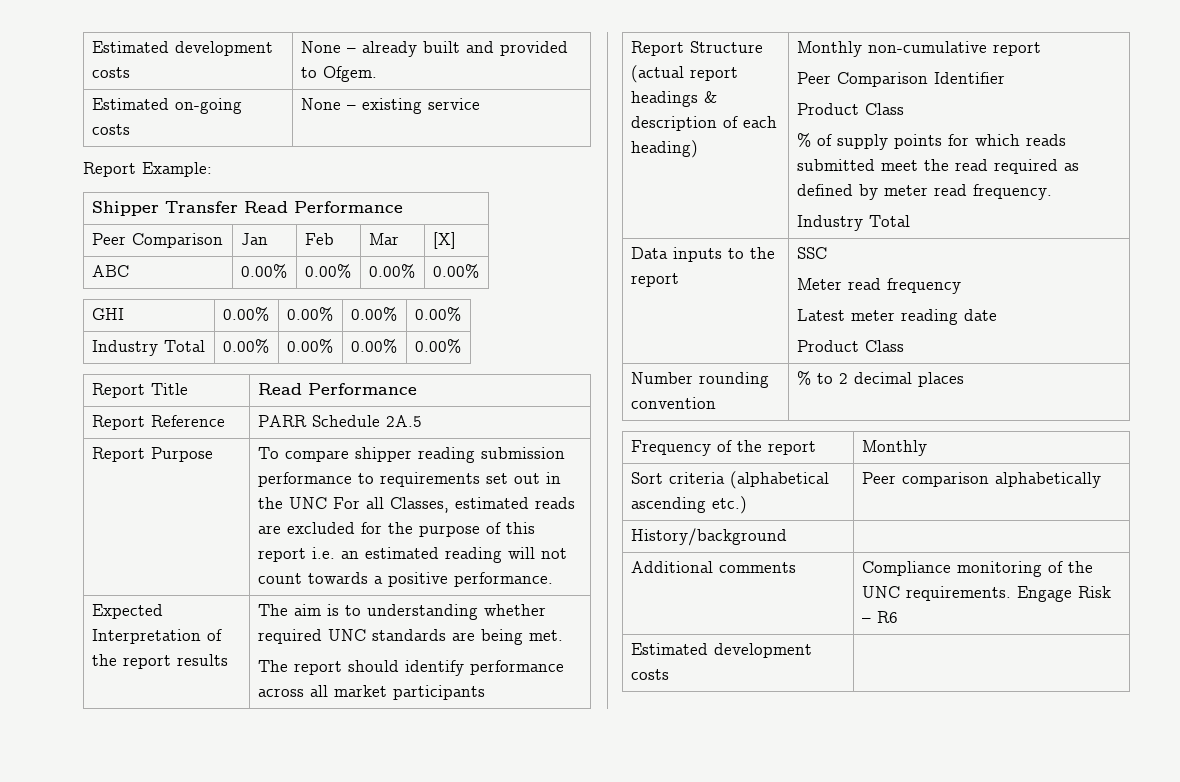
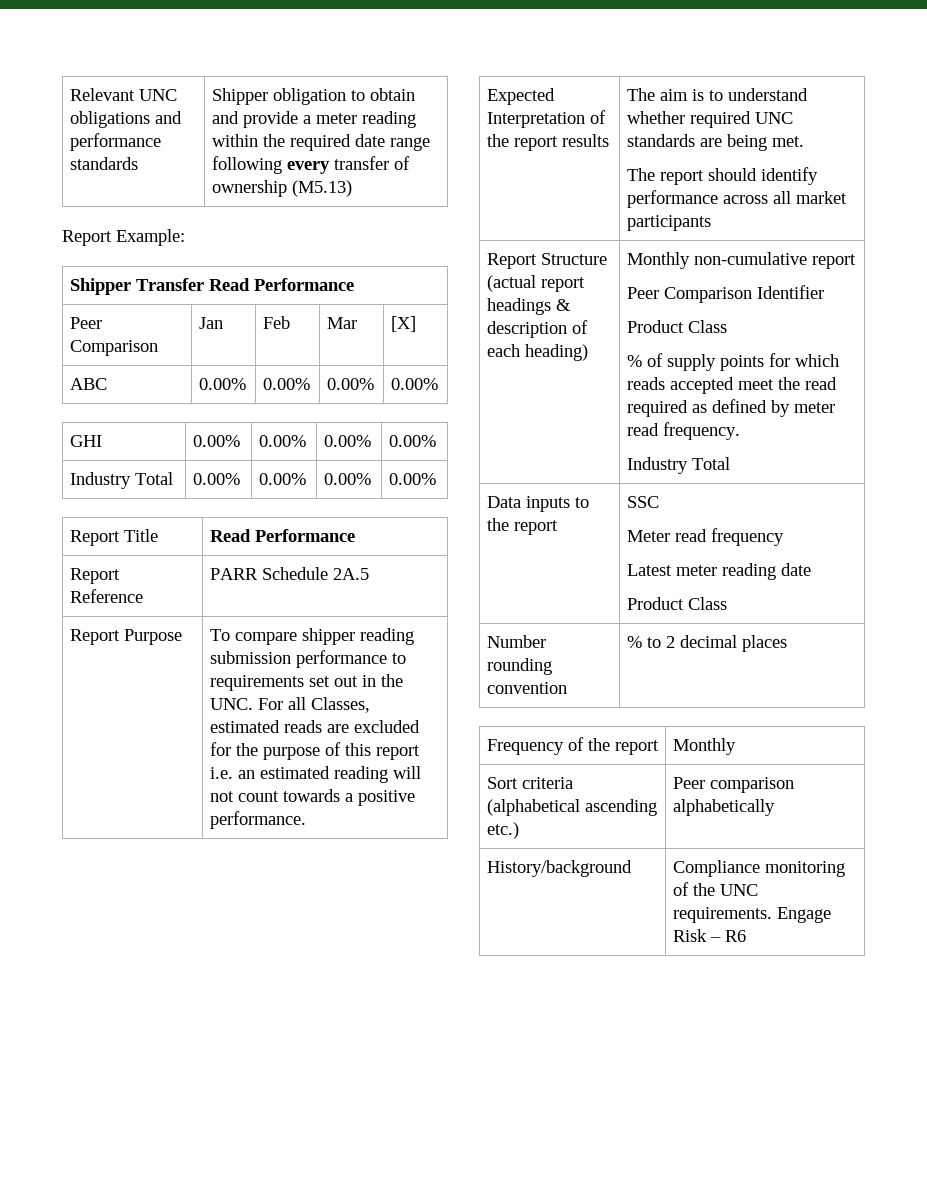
- Estimated development costs | None – already built and provided to Ofgem.
- Estimated on-going costs | None – existing service
+ Relevant UNC obligations and performance standards | Shipper obligation to obtain and provide a meter reading within the required date range following every transfer of ownership (M5.13)
- Report Purpose | To compare shipper reading submission performance to requirements set out in the UNC For all Classes, estimated reads are excluded for the purpose of this report i.e. an estimated reading will not count towards a positive performance.
+ Report Purpose | To compare shipper reading submission performance to requirements set out in the UNC. For all Classes, estimated reads are excluded for the purpose of this report i.e. an estimated reading will not count towards a positive performance.
- Expected Interpretation of the report results | The aim is to understanding whether required UNC standards are being met.
+ Expected Interpretation of the report results | The aim is to understand whether required UNC standards are being met.
  Report Structure (actual report headings & description of each heading) | Monthly non-cumulative report
  Peer Comparison Identifier
  Product Class
- % of supply points for which reads submitted meet the read required as defined by meter read frequency.
+ % of supply points for which reads accepted meet the read required as defined by meter read frequency.
- History/background |
- Additional comments | Compliance monitoring of the UNC requirements. Engage Risk – R6
- Estimated development costs |
+ History/background | Compliance monitoring of the UNC requirements. Engage Risk – R6

